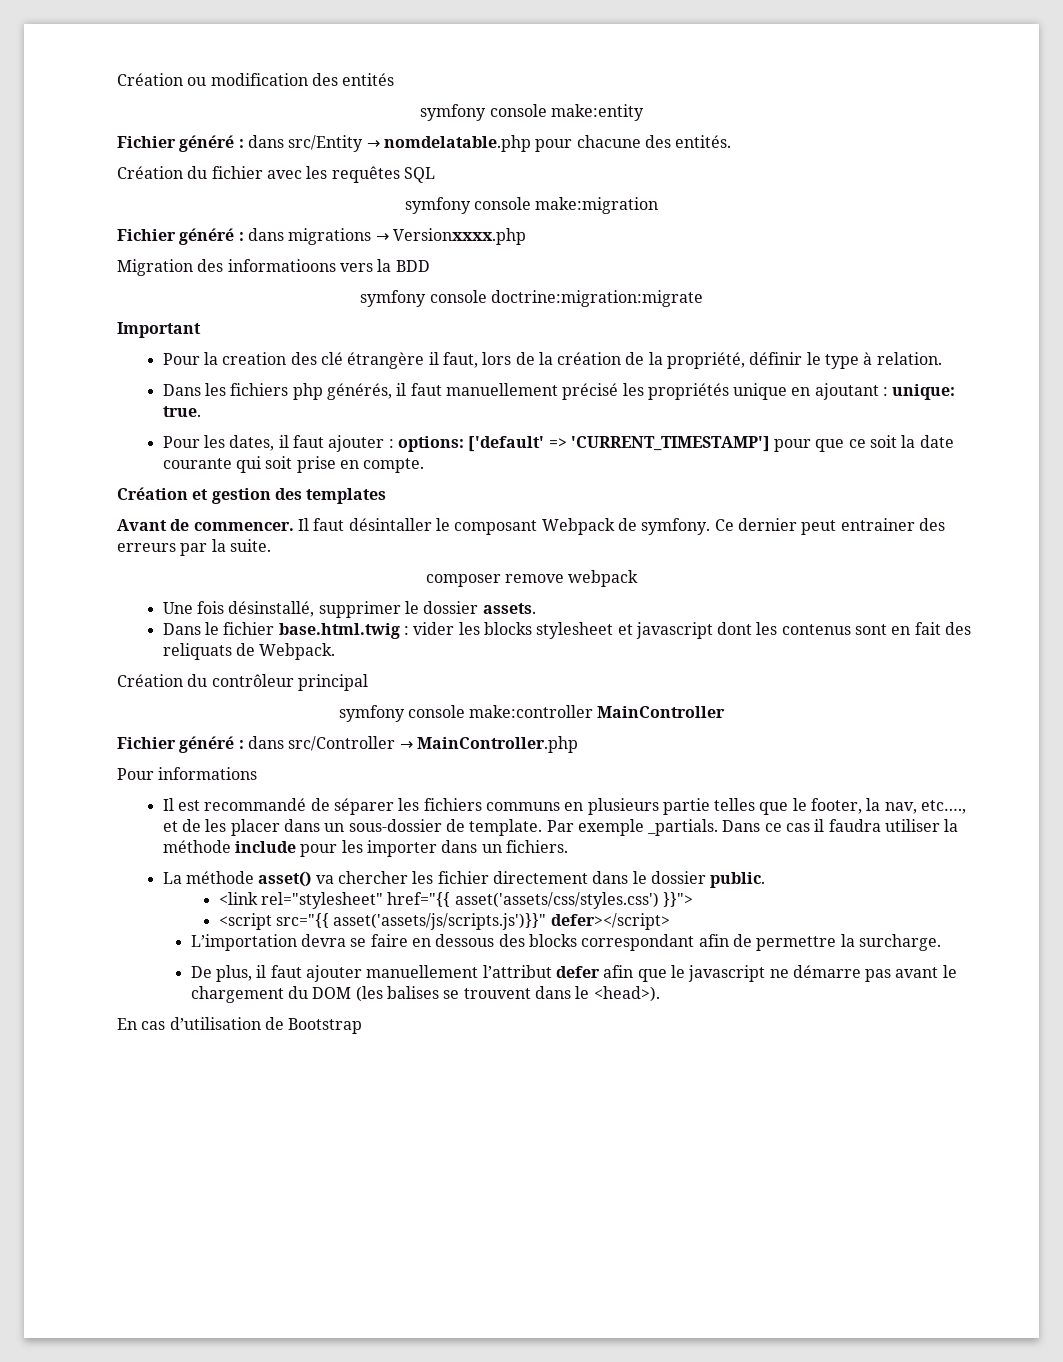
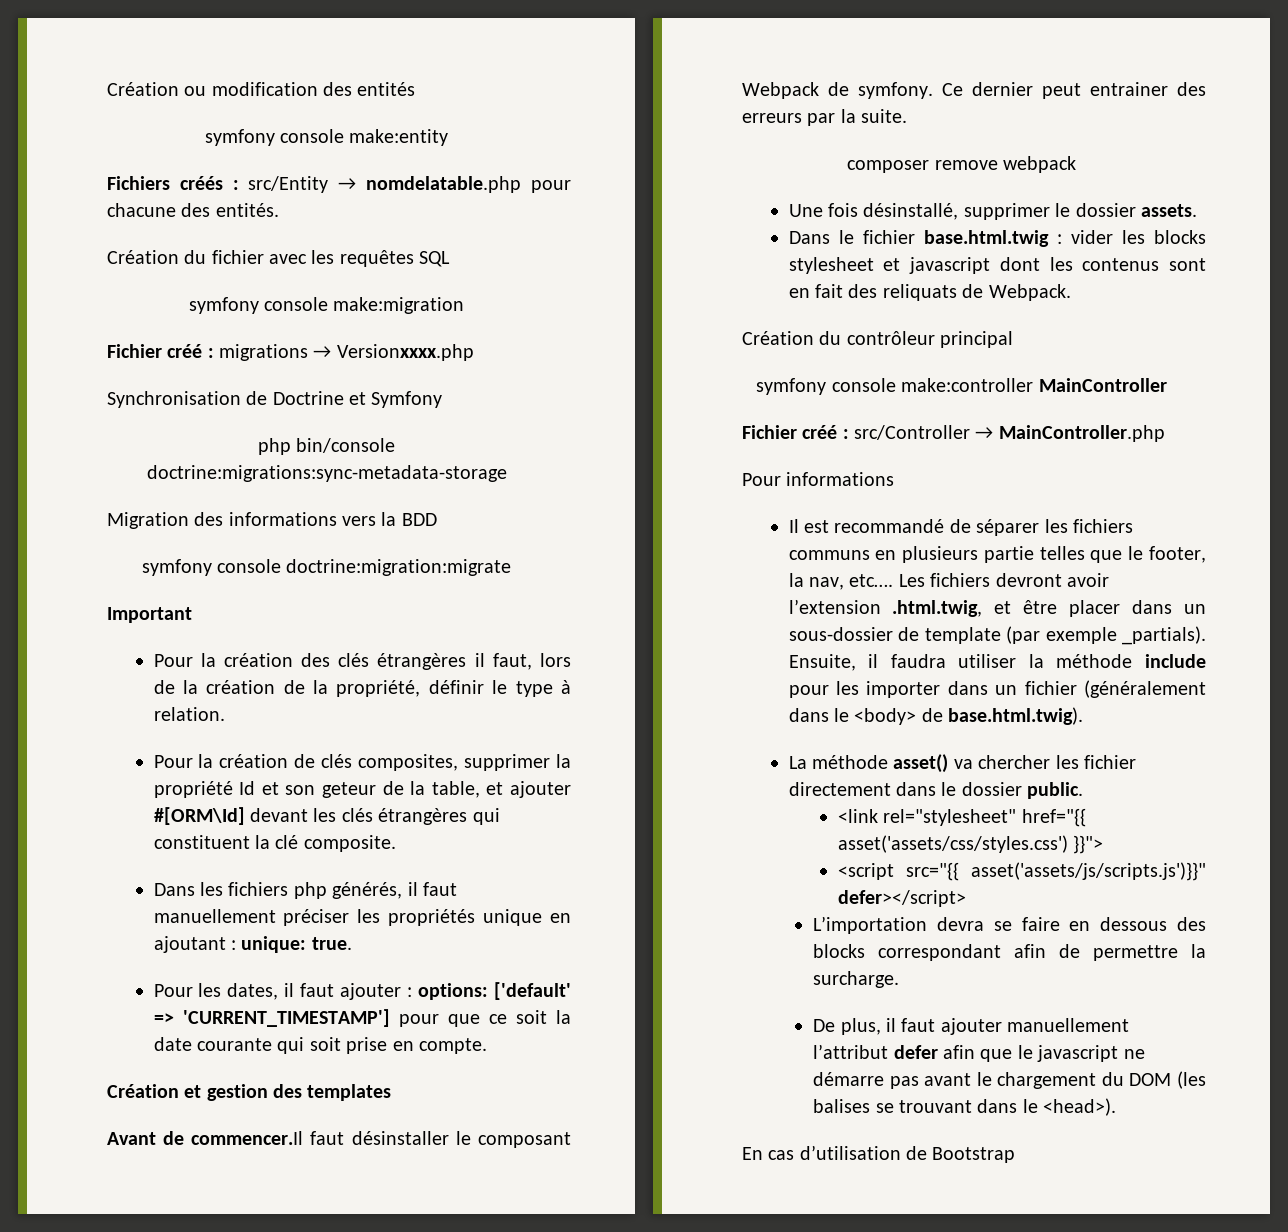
- Fichier généré : dans src/Entity → nomdelatable.php pour chacune des entités.
+ Fichiers créés : src/Entity → nomdelatable.php pour chacune des entités.
- Fichier généré : dans migrations → Versionxxxx.php
+ Fichier créé : migrations → Versionxxxx.php
+ Synchronisation de Doctrine et Symfony
+ php bin/console doctrine:migrations:sync-metadata-storage
- Migration des informatioons vers la BDD
+ Migration des informations vers la BDD
- Pour la creation des clé étrangère il faut, lors de la création de la propriété, définir le type à relation.
+ Pour la création des clés étrangères il faut, lors de la création de la propriété, définir le type à relation.
+ Pour la création de clés composites, supprimer la propriété Id et son geteur de la table, et ajouter #[ORM\Id] devant les clés étrangères qui constituent la clé composite.
- Dans les fichiers php générés, il faut manuellement précisé les propriétés unique en ajoutant : unique: true.
+ Dans les fichiers php générés, il faut manuellement préciser les propriétés unique en ajoutant : unique: true.
- Avant de commencer. Il faut désintaller le composant Webpack de symfony.
+ Avant de commencer.Il faut désinstaller le composant Webpack de symfony.
- Fichier généré : dans src/Controller → MainController.php
+ Fichier créé : src/Controller → MainController.php
- Il est recommandé de séparer les fichiers communs en plusieurs partie telles que le footer, la nav, etc…., et de les placer dans un sous-dossier de template. Par exemple _partials. Dans ce cas il faudra utiliser la méthode include pour les importer dans un fichiers.
+ Il est recommandé de séparer les fichiers communs en plusieurs partie telles que le footer, la nav, etc…. Les fichiers devront avoir l’extension .html.twig, et être placer dans un sous-dossier de template (par exemple _partials). Ensuite, il faudra utiliser la méthode include pour les importer dans un fichier (généralement dans le <body> de base.html.twig).
- De plus, il faut ajouter manuellement l’attribut defer afin que le javascript ne démarre pas avant le chargement du DOM (les balises se trouvent dans le <head>).
+ De plus, il faut ajouter manuellement l’attribut defer afin que le javascript ne démarre pas avant le chargement du DOM (les balises se trouvant dans le <head>).

